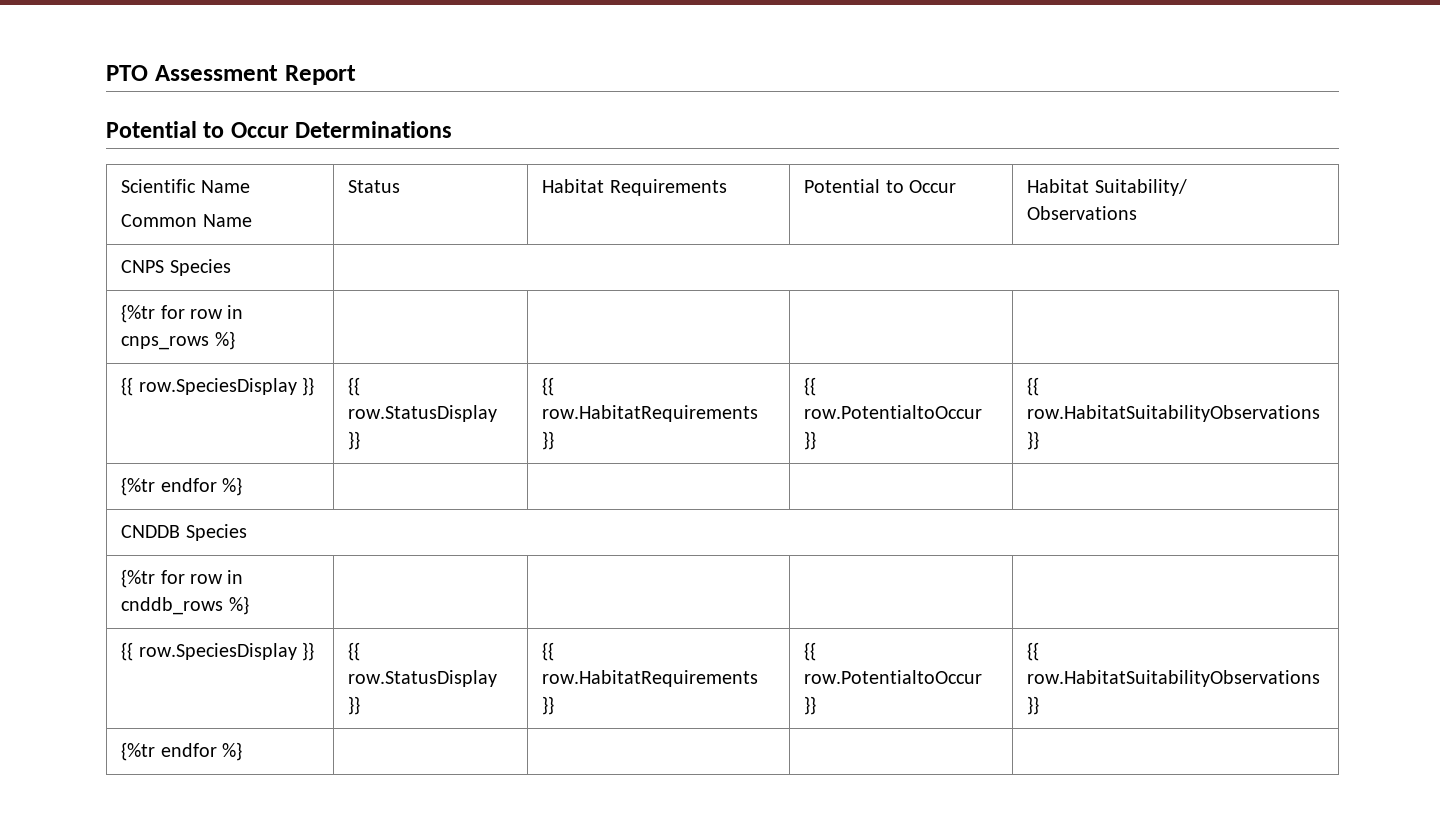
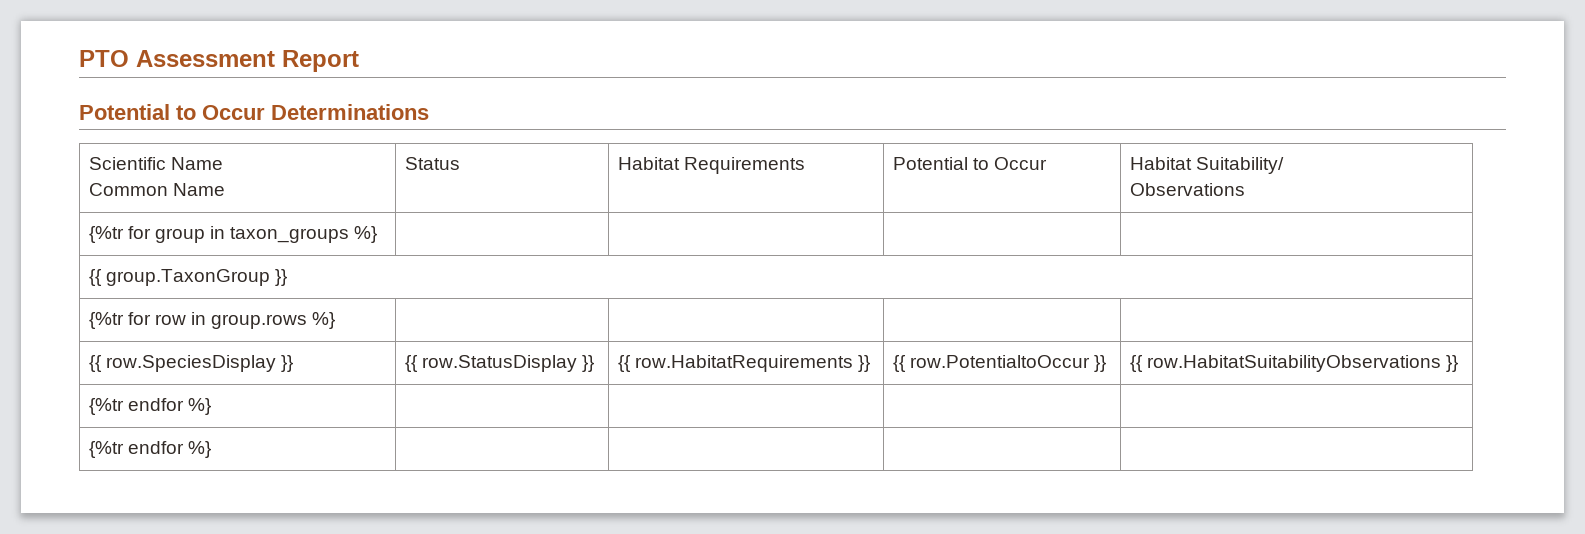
- CNPS Species
- {%tr for row in cnps_rows %} | | | |
+ {%tr for group in taxon_groups %} | | | |
+ {{ group.TaxonGroup }}
+ {%tr for row in group.rows %} | | | |
- CNDDB Species
- {%tr for row in cnddb_rows %} | | | |
- {{ row.SpeciesDisplay }} | {{ row.StatusDisplay }} | {{ row.HabitatRequirements }} | {{ row.PotentialtoOccur }} | {{ row.HabitatSuitabilityObservations }}

